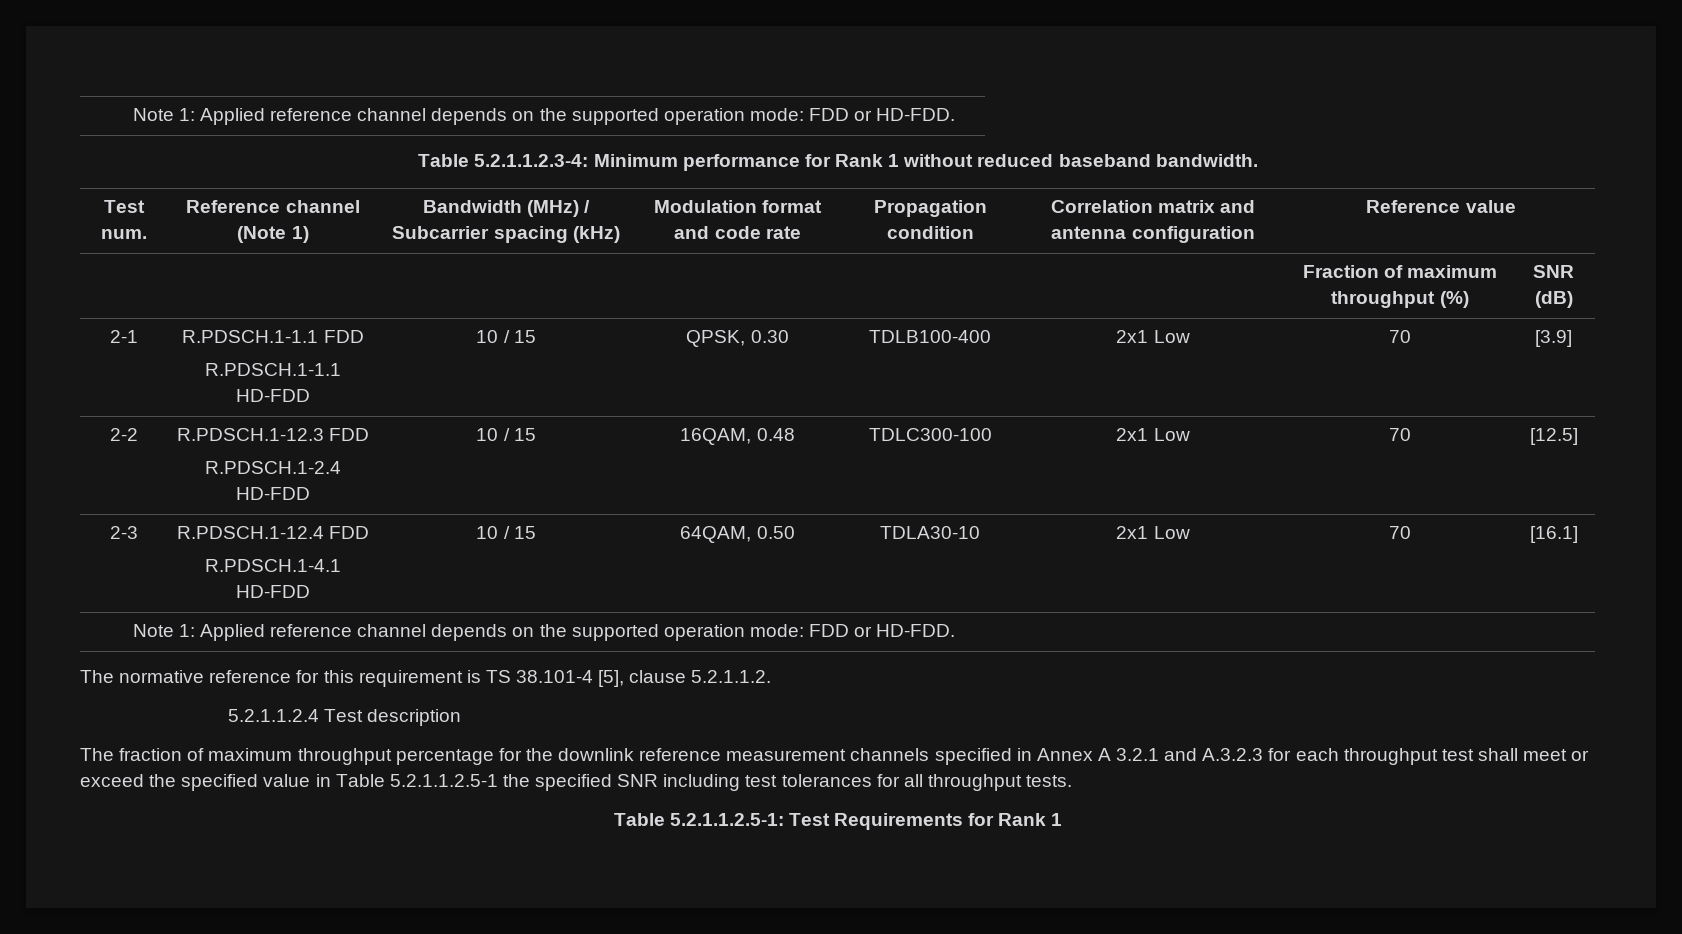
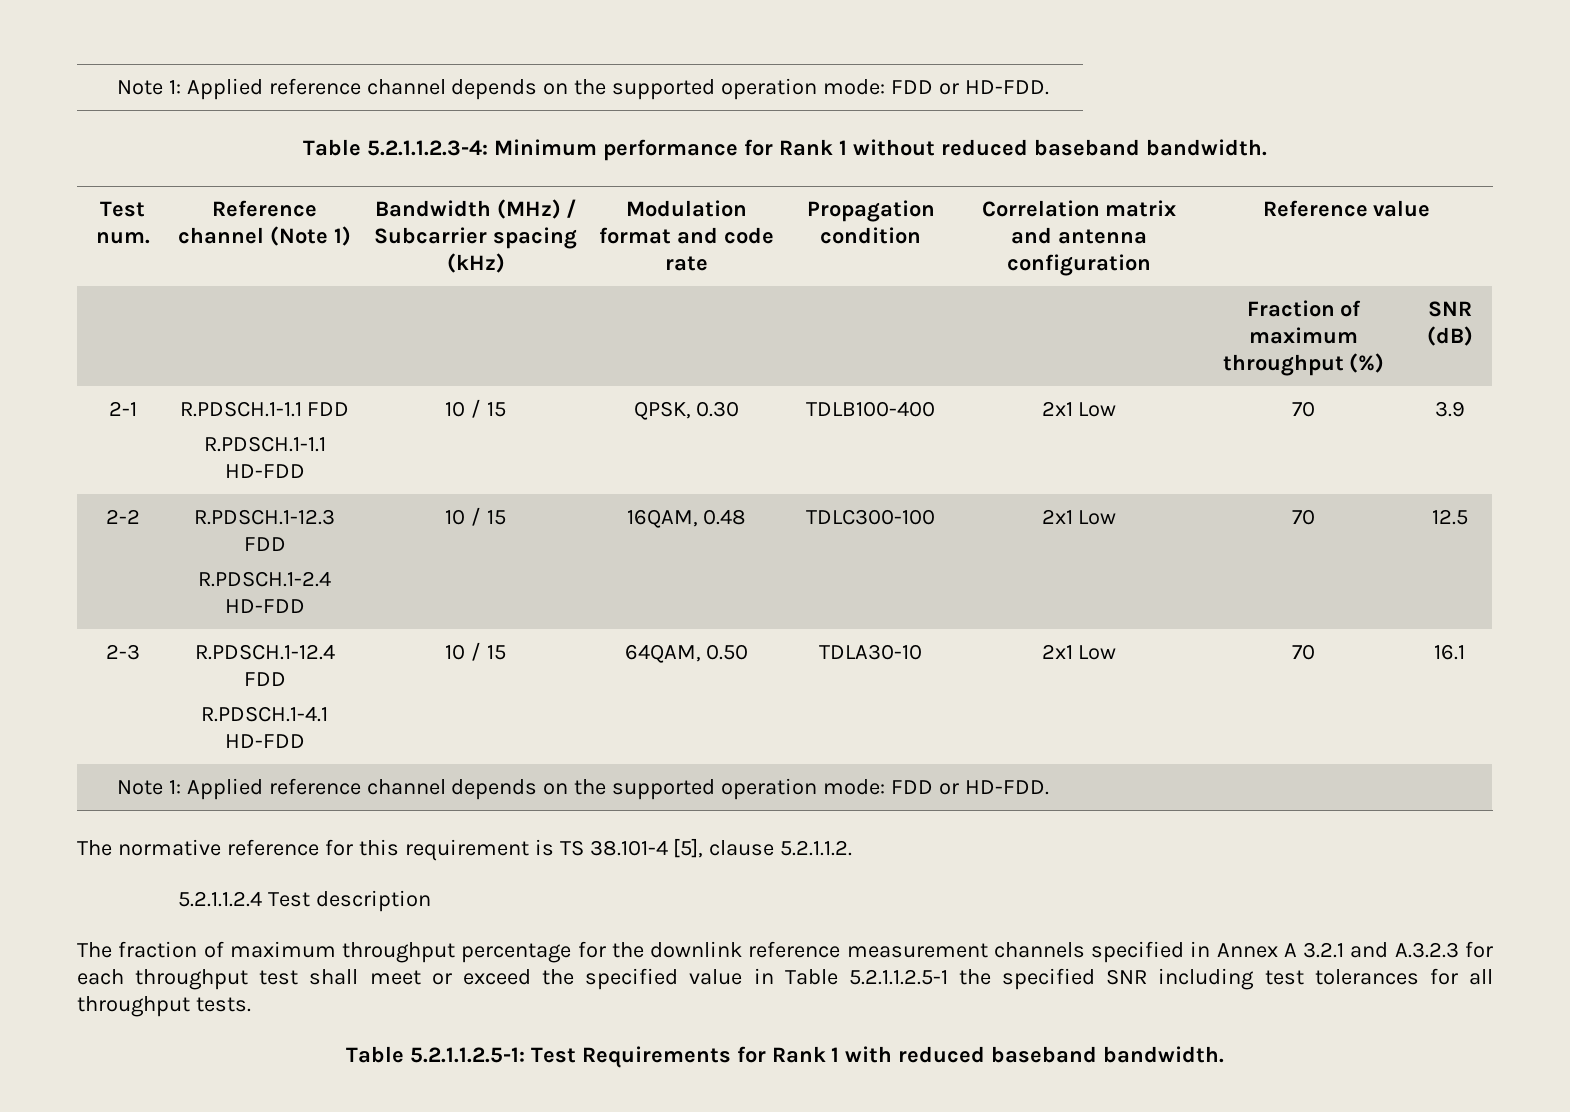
  2-1 | R.PDSCH.1-1.1 FDD
- R.PDSCH.1-1.1 HD-FDD | 10 / 15 | QPSK, 0.30 | TDLB100-400 | 2x1 Low | 70 | [3.9]
+ R.PDSCH.1-1.1 HD-FDD | 10 / 15 | QPSK, 0.30 | TDLB100-400 | 2x1 Low | 70 | 3.9
  2-2 | R.PDSCH.1-12.3 FDD
- R.PDSCH.1-2.4 HD-FDD | 10 / 15 | 16QAM, 0.48 | TDLC300-100 | 2x1 Low | 70 | [12.5]
+ R.PDSCH.1-2.4 HD-FDD | 10 / 15 | 16QAM, 0.48 | TDLC300-100 | 2x1 Low | 70 | 12.5
  2-3 | R.PDSCH.1-12.4 FDD
- R.PDSCH.1-4.1 HD-FDD | 10 / 15 | 64QAM, 0.50 | TDLA30-10 | 2x1 Low | 70 | [16.1]
+ R.PDSCH.1-4.1 HD-FDD | 10 / 15 | 64QAM, 0.50 | TDLA30-10 | 2x1 Low | 70 | 16.1
- Table 5.2.1.1.2.5-1: Test Requirements for Rank 1
+ Table 5.2.1.1.2.5-1: Test Requirements for Rank 1 with reduced baseband bandwidth.

